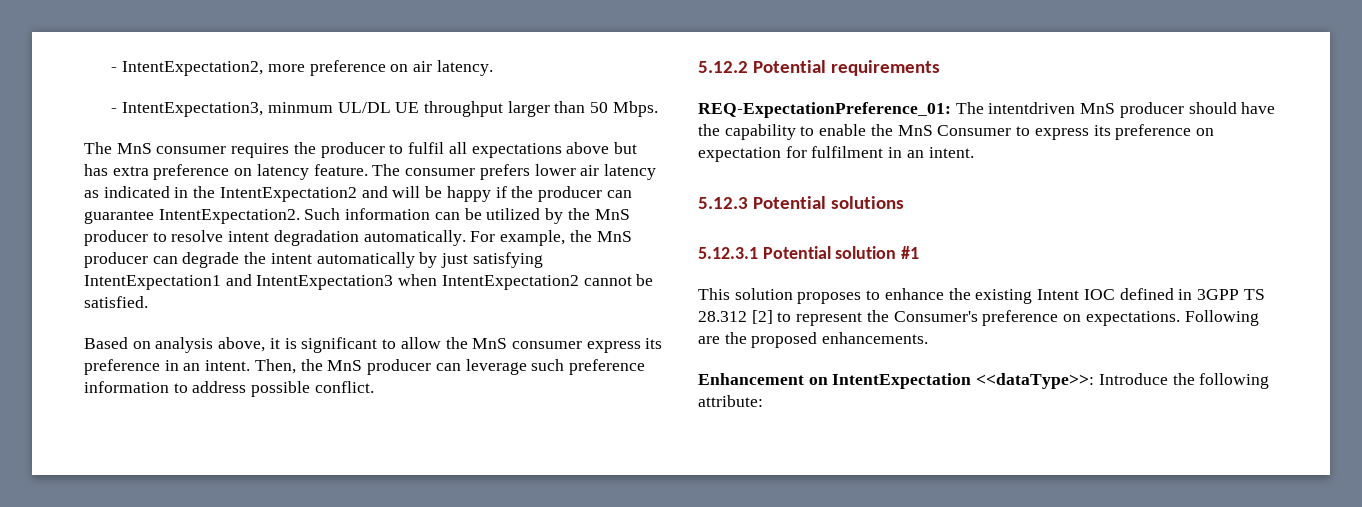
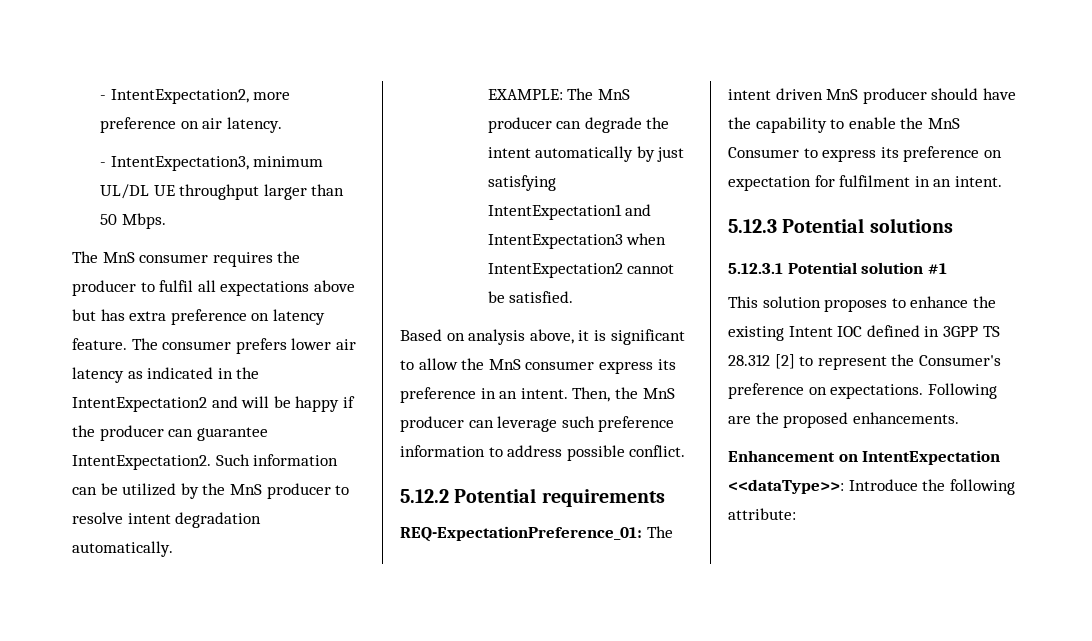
- - IntentExpectation3, minmum UL/DL UE throughput larger than 50 Mbps.
+ - IntentExpectation3, minimum UL/DL UE throughput larger than 50 Mbps.
- Such information can be utilized by the MnS producer to resolve intent degradation automatically. For example, the MnS producer can degrade the intent automatically by just satisfying IntentExpectation1 and IntentExpectation3 when IntentExpectation2 cannot be satisfied.
+ Such information can be utilized by the MnS producer to resolve intent degradation automatically.
+ EXAMPLE: The MnS producer can degrade the intent automatically by just satisfying IntentExpectation1 and IntentExpectation3 when IntentExpectation2 cannot be satisfied.
- REQ-ExpectationPreference_01: The intentdriven MnS producer should have the capability to enable the MnS Consumer to express its preference on expectation for fulfilment in an intent.
+ REQ-ExpectationPreference_01: The intent driven MnS producer should have the capability to enable the MnS Consumer to express its preference on expectation for fulfilment in an intent.

